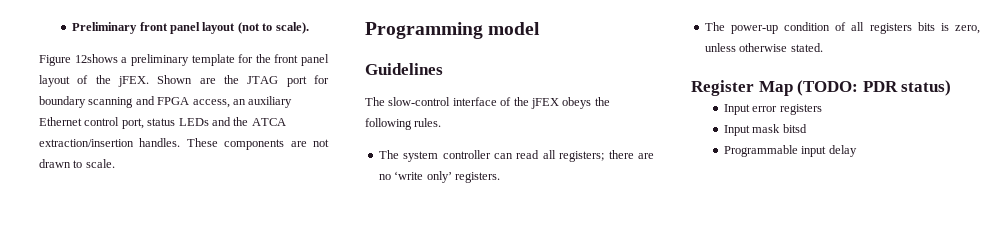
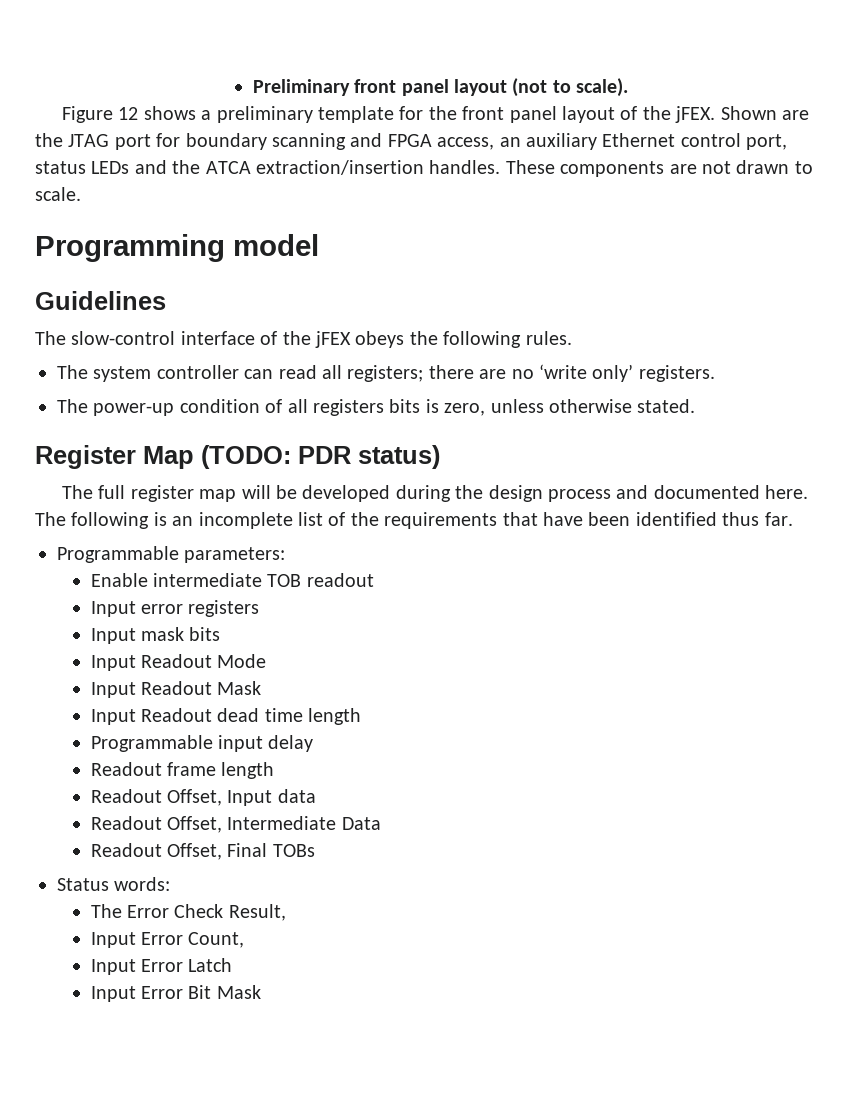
- Figure 12shows a preliminary template for the front panel layout of the jFEX.
+ Figure 12 shows a preliminary template for the front panel layout of the jFEX.
+ The full register map will be developed during the design process and documented here. The following is an incomplete list of the requirements that have been identified thus far.
+ Programmable parameters:
+ Enable intermediate TOB readout
- Input mask bitsd
+ Input mask bits
+ Input Readout Mode
+ Input Readout Mask
+ Input Readout dead time length
  Programmable input delay
+ Readout frame length
+ Readout Offset, Input data
+ Readout Offset, Intermediate Data
+ Readout Offset, Final TOBs
+ Status words:
+ The Error Check Result,
+ Input Error Count,
+ Input Error Latch
+ Input Error Bit Mask

